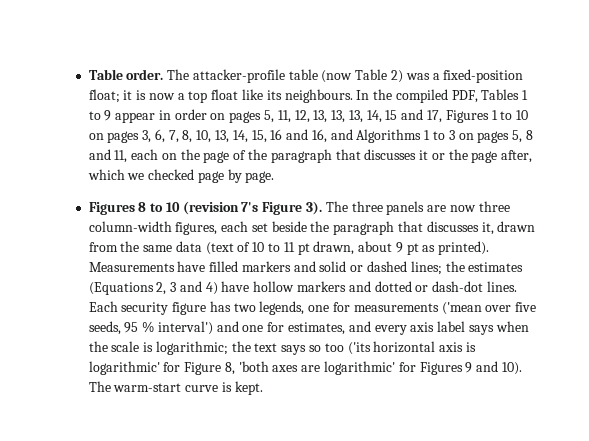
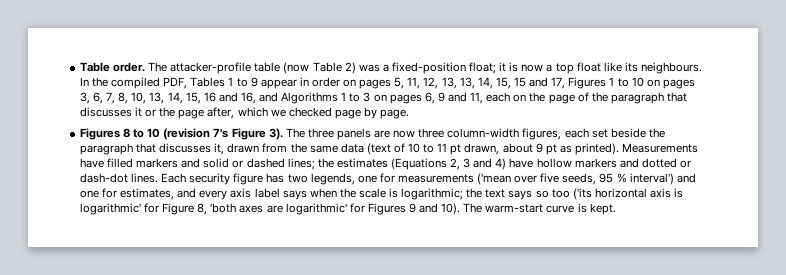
- In the compiled PDF, Tables 1 to 9 appear in order on pages 5, 11, 12, 13, 13, 13, 14, 15 and 17, Figures 1 to 10 on pages 3, 6, 7, 8, 10, 13, 14, 15, 16 and 16, and Algorithms 1 to 3 on pages 5, 8 and 11, each on the page of the paragraph that discusses it or the page after, which we checked page by page.
+ In the compiled PDF, Tables 1 to 9 appear in order on pages 5, 11, 12, 13, 13, 14, 15, 15 and 17, Figures 1 to 10 on pages 3, 6, 7, 8, 10, 13, 14, 15, 16 and 16, and Algorithms 1 to 3 on pages 6, 9 and 11, each on the page of the paragraph that discusses it or the page after, which we checked page by page.

